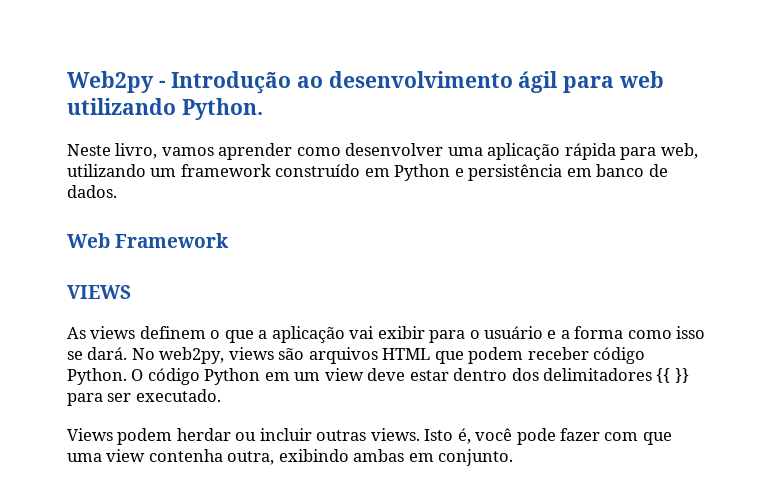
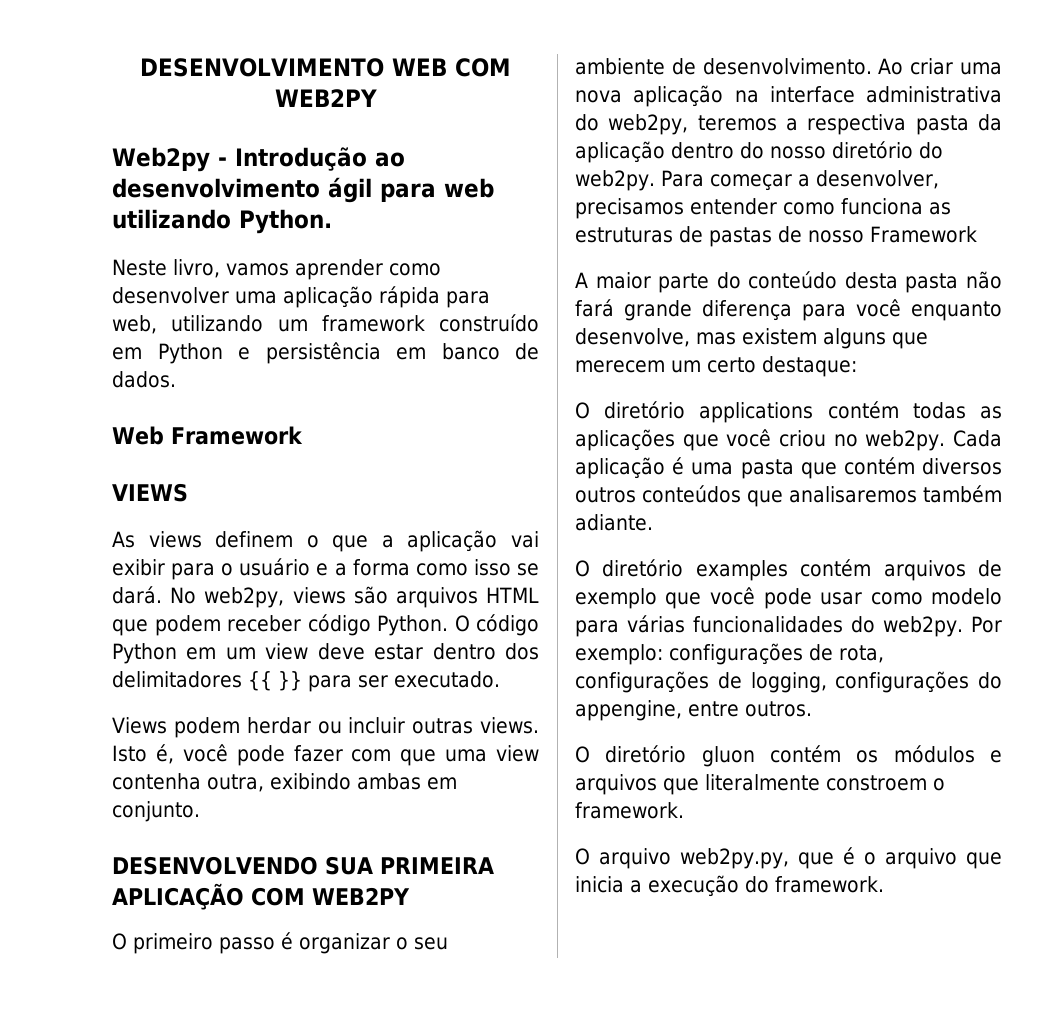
+ DESENVOLVIMENTO WEB COM WEB2PY
+ DESENVOLVENDO SUA PRIMEIRA APLICAÇÃO COM WEB2PY
+ O primeiro passo é organizar o seu ambiente de desenvolvimento. Ao criar uma nova aplicação na interface administrativa do web2py, teremos a respectiva pasta da aplicação dentro do nosso diretório do web2py. Para começar a desenvolver, precisamos entender como funciona as estruturas de pastas de nosso Framework
+ A maior parte do conteúdo desta pasta não fará grande diferença para você enquanto desenvolve, mas existem alguns que merecem um certo destaque:
+ O diretório applications contém todas as aplicações que você criou no web2py. Cada aplicação é uma pasta que contém diversos outros conteúdos que analisaremos também adiante.
+ O diretório examples contém arquivos de exemplo que você pode usar como modelo para várias funcionalidades do web2py. Por exemplo: configurações de rota, configurações de logging, configurações do appengine, entre outros.
+ O diretório gluon contém os módulos e arquivos que literalmente constroem o framework.
+ O arquivo web2py.py, que é o arquivo que inicia a execução do framework.

